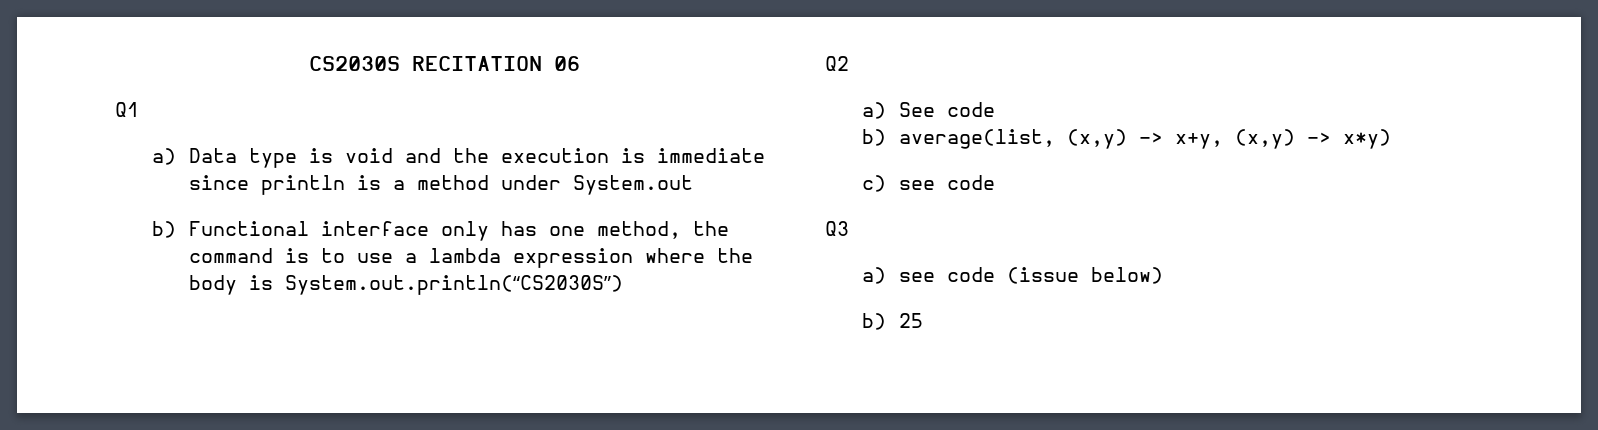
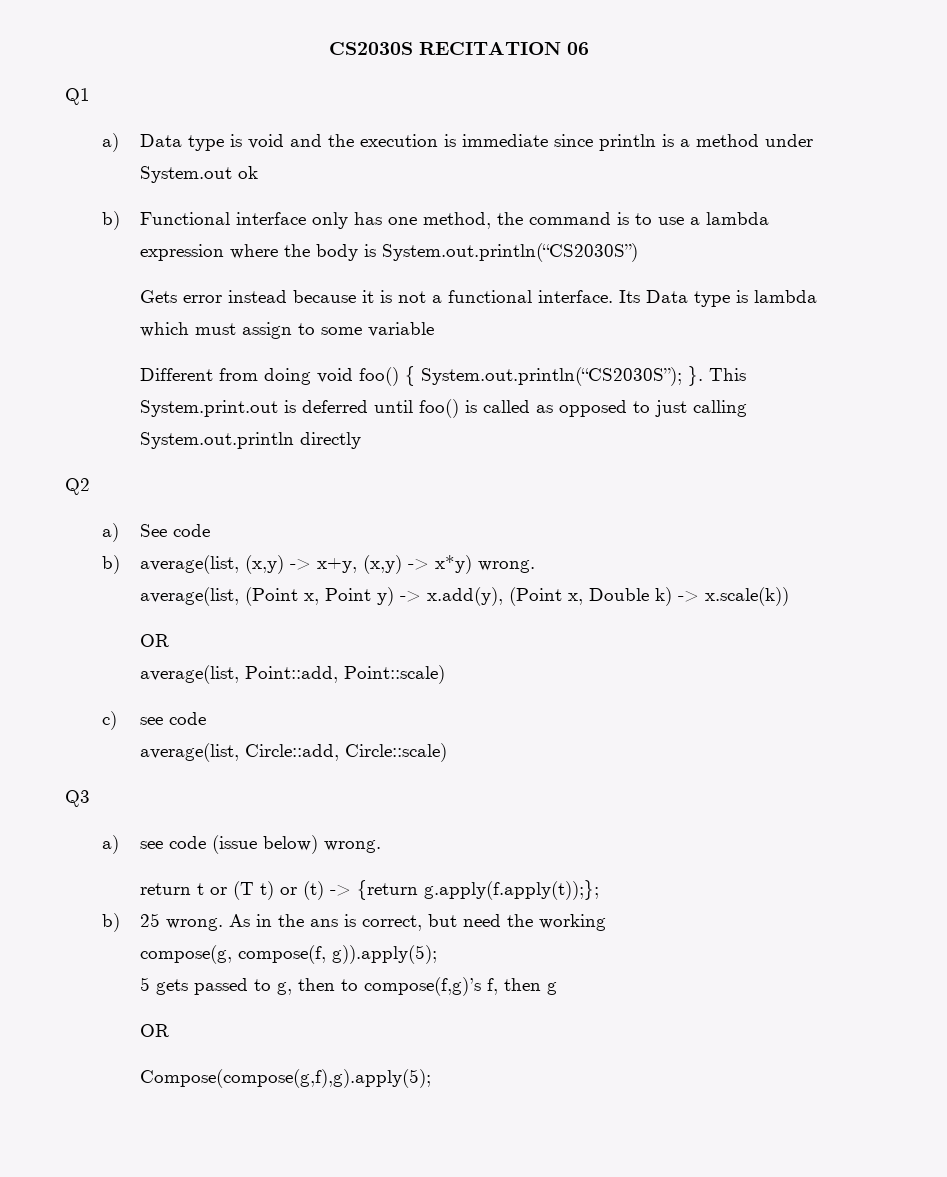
- a) Data type is void and the execution is immediate since println is a method under System.out
+ a) Data type is void and the execution is immediate since println is a method under System.out ok
+ Gets error instead because it is not a functional interface. Its Data type is lambda which must assign to some variable
+ Different from doing void foo() { System.out.println(“CS2030S”); }. This System.print.out is deferred until foo() is called as opposed to just calling System.out.println directly
- b) average(list, (x,y) -> x+y, (x,y) -> x*y)
+ b) average(list, (x,y) -> x+y, (x,y) -> x*y) wrong.
+ average(list, (Point x, Point y) -> x.add(y), (Point x, Double k) -> x.scale(k))
+ OR
+ average(list, Point::add, Point::scale)
+ average(list, Circle::add, Circle::scale)
- a) see code (issue below)
- b) 25
+ a) see code (issue below) wrong.
+ return t or (T t) or (t) -> {return g.apply(f.apply(t));};
+ b) 25 wrong. As in the ans is correct, but need the working
+ compose(g, compose(f, g)).apply(5);
+ 5 gets passed to g, then to compose(f,g)’s f, then g
+ OR
+ Compose(compose(g,f),g).apply(5);

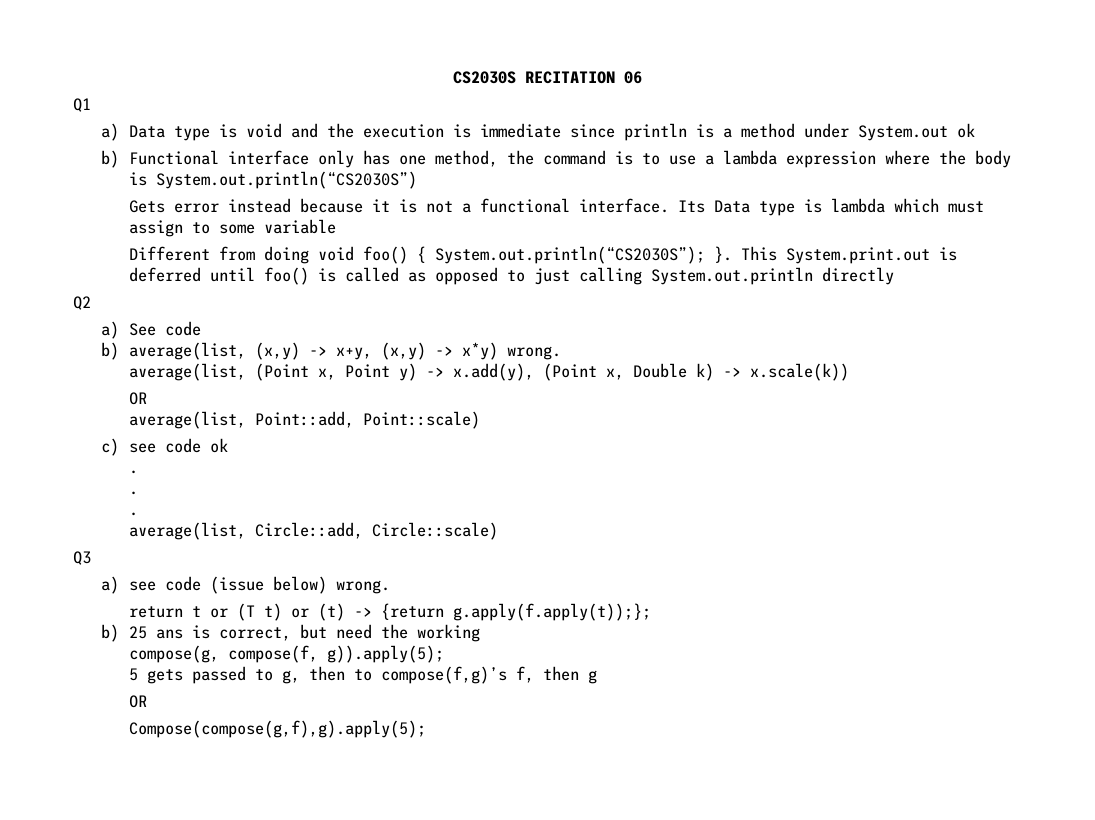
- c) see code
+ c) see code ok
+ .
+ .
+ .
- b) 25 wrong. As in the ans is correct, but need the working
+ b) 25 ans is correct, but need the working

